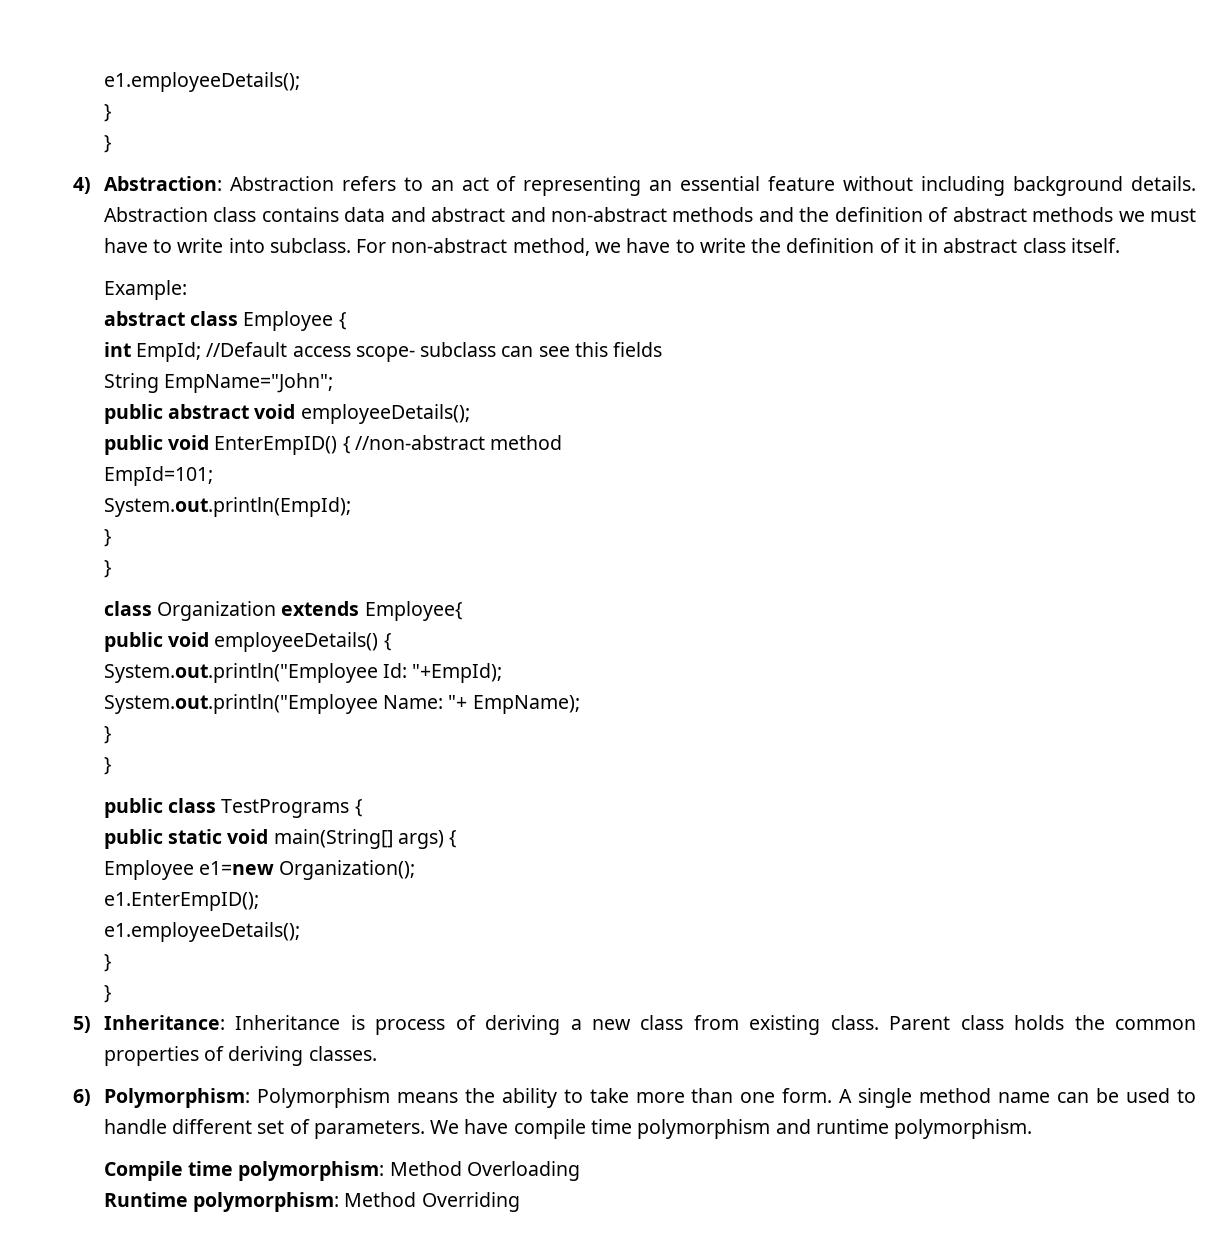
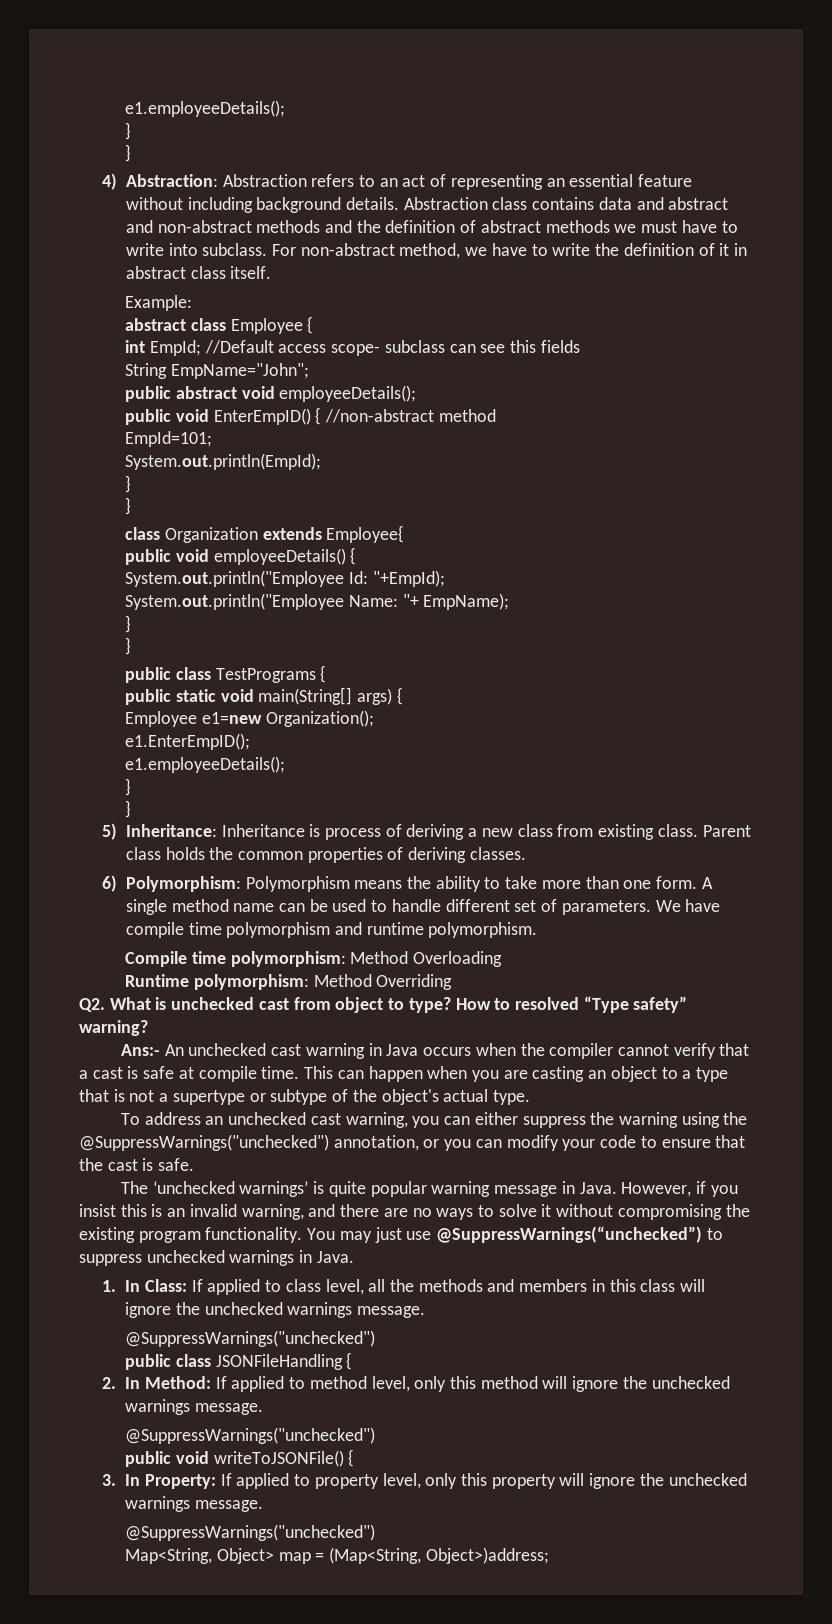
+ Q2. What is unchecked cast from object to type? How to resolved “Type safety” warning?
+ Ans:- An unchecked cast warning in Java occurs when the compiler cannot verify that a cast is safe at compile time. This can happen when you are casting an object to a type that is not a supertype or subtype of the object's actual type.
+ To address an unchecked cast warning, you can either suppress the warning using the @SuppressWarnings("unchecked") annotation, or you can modify your code to ensure that the cast is safe.
+ The ‘unchecked warnings’ is quite popular warning message in Java. However, if you insist this is an invalid warning, and there are no ways to solve it without compromising the existing program functionality. You may just use @SuppressWarnings(“unchecked”) to suppress unchecked warnings in Java.
+ 1. In Class: If applied to class level, all the methods and members in this class will ignore the unchecked warnings message.
+ @SuppressWarnings("unchecked")
+ public class JSONFileHandling {
+ 2. In Method: If applied to method level, only this method will ignore the unchecked warnings message.
+ @SuppressWarnings("unchecked")
+ public void writeToJSONFile() {
+ 3. In Property: If applied to property level, only this property will ignore the unchecked warnings message.
+ @SuppressWarnings("unchecked")
+ Map<String, Object> map = (Map<String, Object>)address;

